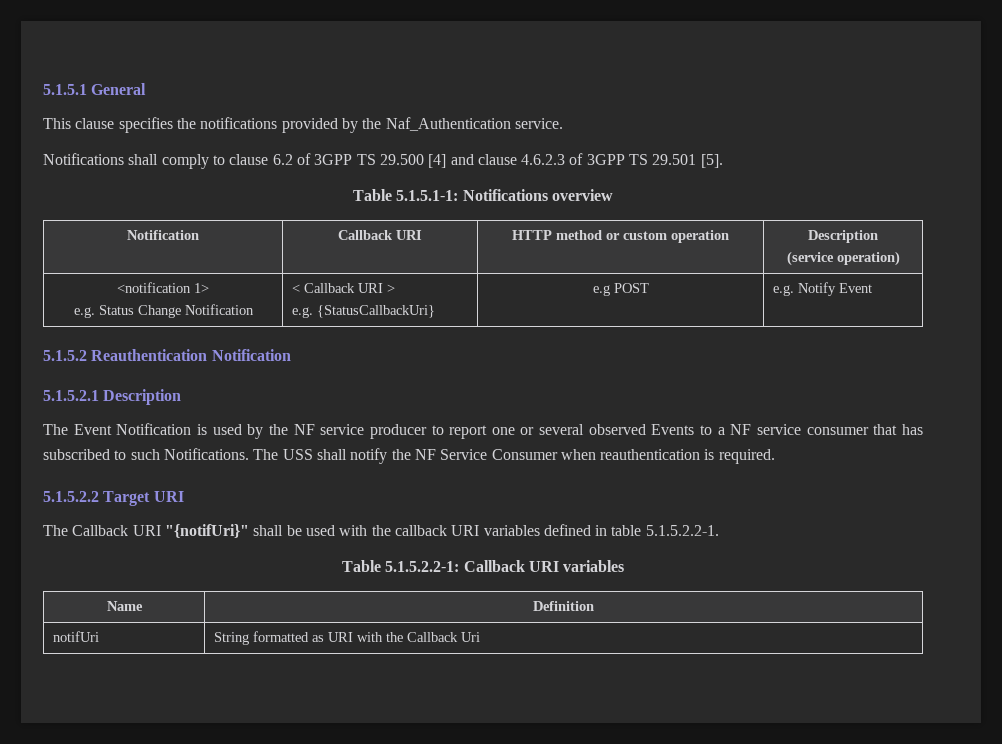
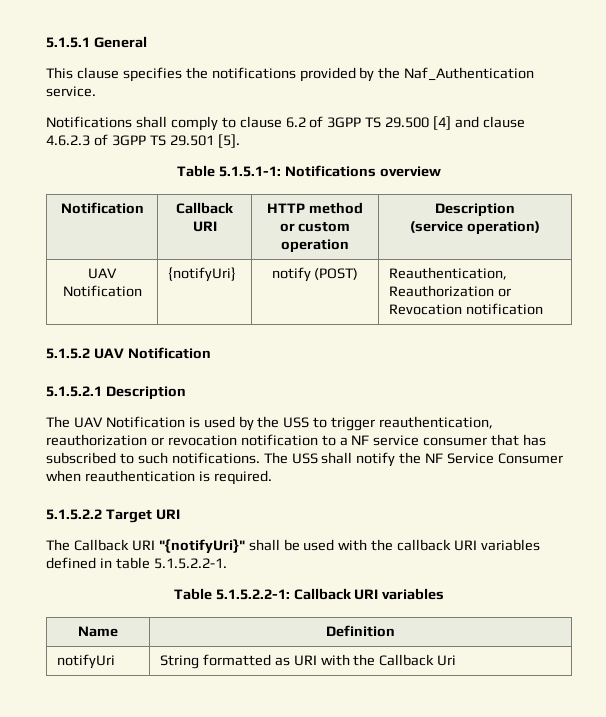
- <notification 1>
- e.g. Status Change Notification | < Callback URI >
- e.g. {StatusCallbackUri} | e.g POST | e.g. Notify Event
+ UAV Notification | {notifyUri} | notify (POST) | Reauthentication, Reauthorization or Revocation notification
- 5.1.5.2 Reauthentication Notification
+ 5.1.5.2 UAV Notification
- The Event Notification is used by the NF service producer to report one or several observed Events to a NF service consumer that has subscribed to such Notifications.
+ The UAV Notification is used by the USS to trigger reauthentication, reauthorization or revocation notification to a NF service consumer that has subscribed to such notifications.
- The Callback URI "{notifUri}" shall be used with the callback URI variables defined in table 5.1.5.2.2-1.
+ The Callback URI "{notifyUri}" shall be used with the callback URI variables defined in table 5.1.5.2.2-1.
- notifUri | String formatted as URI with the Callback Uri
+ notifyUri | String formatted as URI with the Callback Uri

